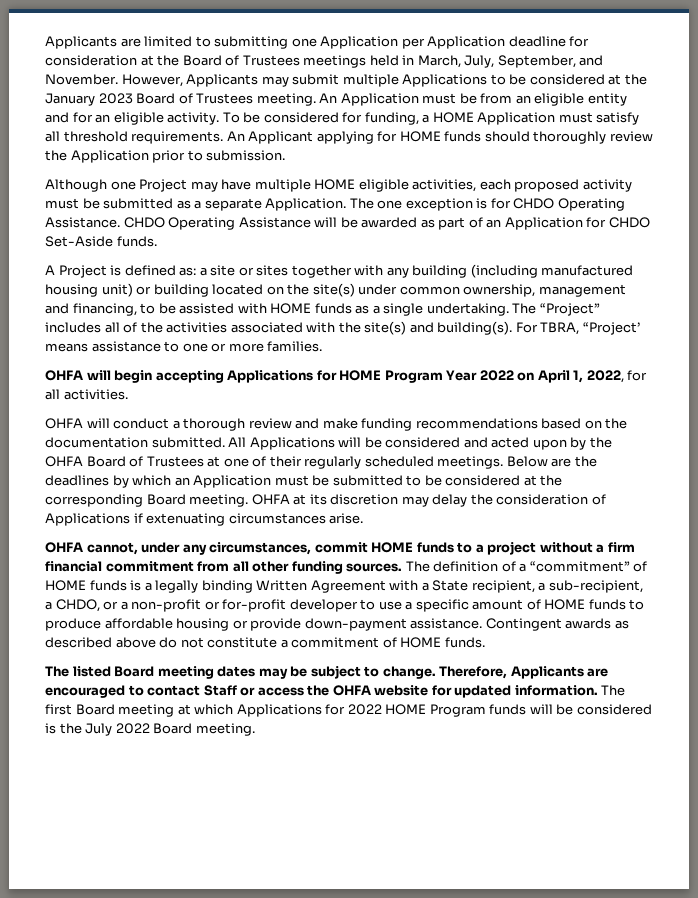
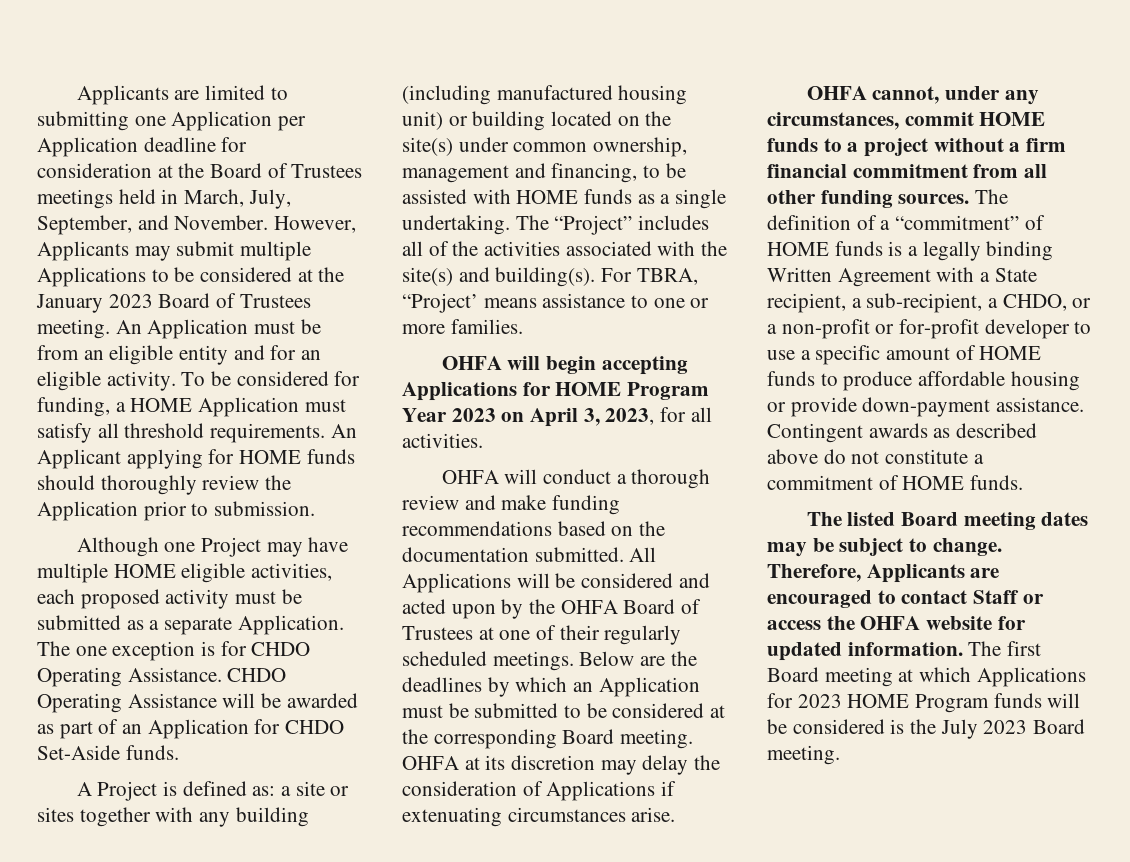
- OHFA will begin accepting Applications for HOME Program Year 2022 on April 1, 2022, for all activities.
+ OHFA will begin accepting Applications for HOME Program Year 2023 on April 3, 2023, for all activities.
- The first Board meeting at which Applications for 2022 HOME Program funds will be considered is the July 2022 Board meeting.
+ The first Board meeting at which Applications for 2023 HOME Program funds will be considered is the July 2023 Board meeting.

